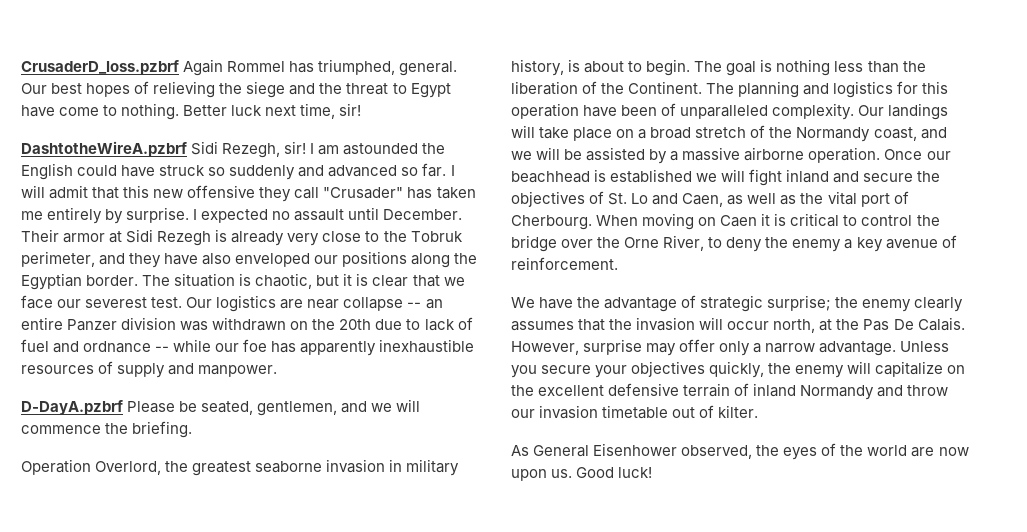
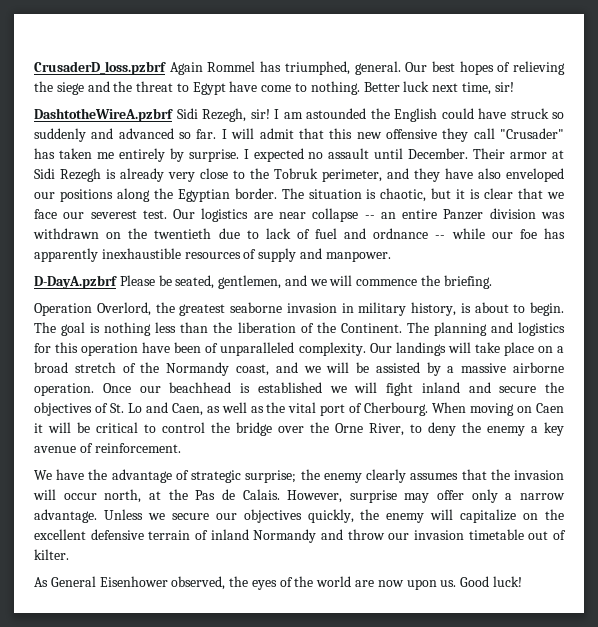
- Our logistics are near collapse -- an entire Panzer division was withdrawn on the 20th due to lack of fuel and ordnance -- while our foe has apparently inexhaustible resources of supply and manpower.
+ Our logistics are near collapse -- an entire Panzer division was withdrawn on the twentieth due to lack of fuel and ordnance -- while our foe has apparently inexhaustible resources of supply and manpower.
- When moving on Caen it is critical to control the bridge over the Orne River, to deny the enemy a key avenue of reinforcement.
+ When moving on Caen it will be critical to control the bridge over the Orne River, to deny the enemy a key avenue of reinforcement.
- We have the advantage of strategic surprise; the enemy clearly assumes that the invasion will occur north, at the Pas De Calais.
+ We have the advantage of strategic surprise; the enemy clearly assumes that the invasion will occur north, at the Pas de Calais.
- Unless you secure your objectives quickly, the enemy will capitalize on the excellent defensive terrain of inland Normandy and throw our invasion timetable out of kilter.
+ Unless we secure our objectives quickly, the enemy will capitalize on the excellent defensive terrain of inland Normandy and throw our invasion timetable out of kilter.

